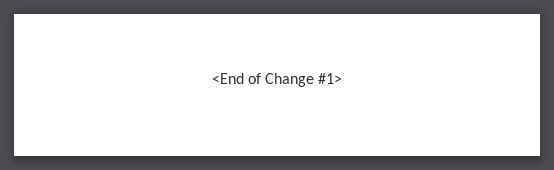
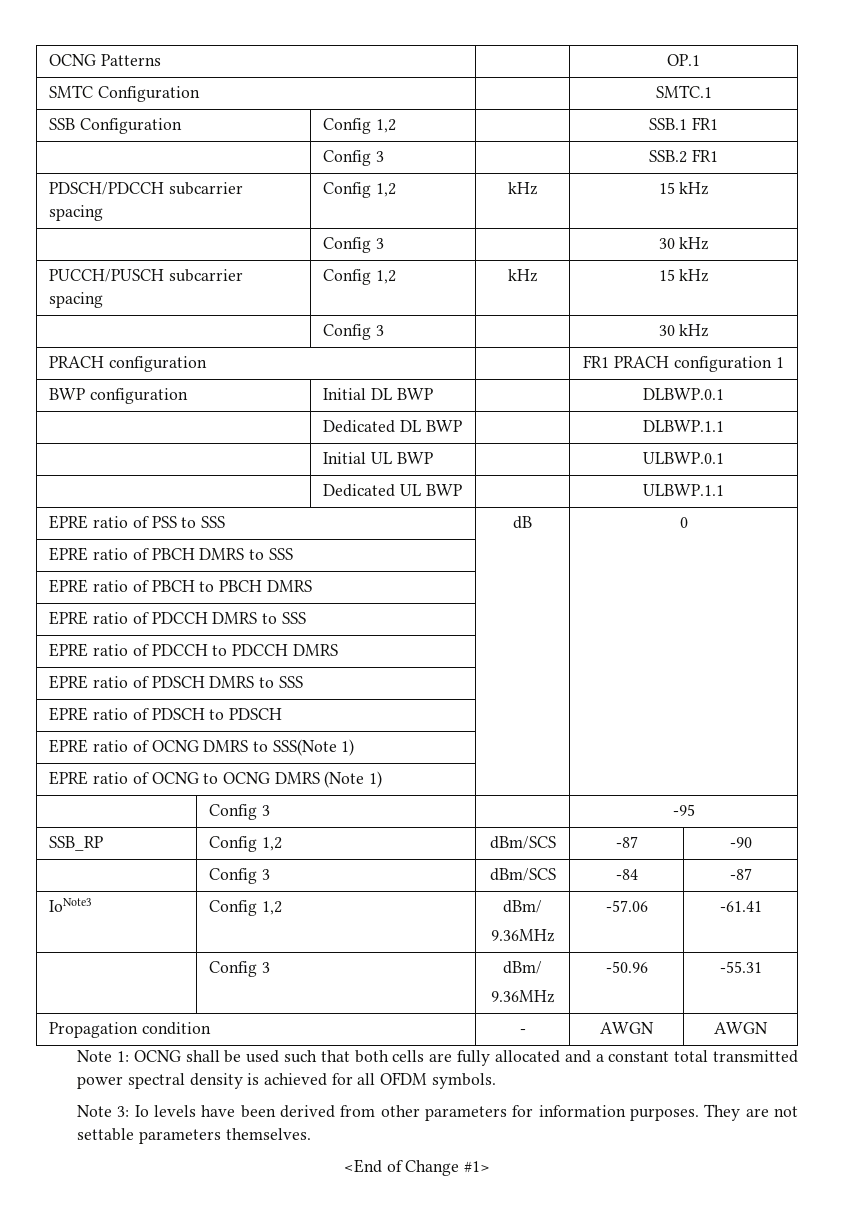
+ OCNG Patterns | | OP.1
+ SMTC Configuration | | SMTC.1
+ SSB Configuration | Config 1,2 | | SSB.1 FR1
+ | Config 3 | | SSB.2 FR1
+ PDSCH/PDCCH subcarrier spacing | Config 1,2 | kHz | 15 kHz
+ | Config 3 | | 30 kHz
+ PUCCH/PUSCH subcarrier spacing | Config 1,2 | kHz | 15 kHz
+ | Config 3 | | 30 kHz
+ PRACH configuration | | FR1 PRACH configuration 1
+ BWP configuration | Initial DL BWP | | DLBWP.0.1
+ | Dedicated DL BWP | | DLBWP.1.1
+ | Initial UL BWP | | ULBWP.0.1
+ | Dedicated UL BWP | | ULBWP.1.1
+ EPRE ratio of PSS to SSS | dB | 0
+ EPRE ratio of PBCH DMRS to SSS | |
+ EPRE ratio of PBCH to PBCH DMRS | |
+ EPRE ratio of PDCCH DMRS to SSS | |
+ EPRE ratio of PDCCH to PDCCH DMRS | |
+ EPRE ratio of PDSCH DMRS to SSS | |
+ EPRE ratio of PDSCH to PDSCH | |
+ EPRE ratio of OCNG DMRS to SSS(Note 1) | |
+ EPRE ratio of OCNG to OCNG DMRS (Note 1) | |
+ | Config 3 | | -95
+ SSB_RP | Config 1,2 | dBm/SCS | -87 | -90
+ | Config 3 | dBm/SCS | -84 | -87
+ IoNote3 | Config 1,2 | dBm/
+ 9.36MHz | -57.06 | -61.41
+ | Config 3 | dBm/
+ 9.36MHz | -50.96 | -55.31
+ Propagation condition | - | AWGN | AWGN
+ Note 1: OCNG shall be used such that both cells are fully allocated and a constant total transmitted power spectral density is achieved for all OFDM symbols.
+ Note 3: Io levels have been derived from other parameters for information purposes. They are not settable parameters themselves.

